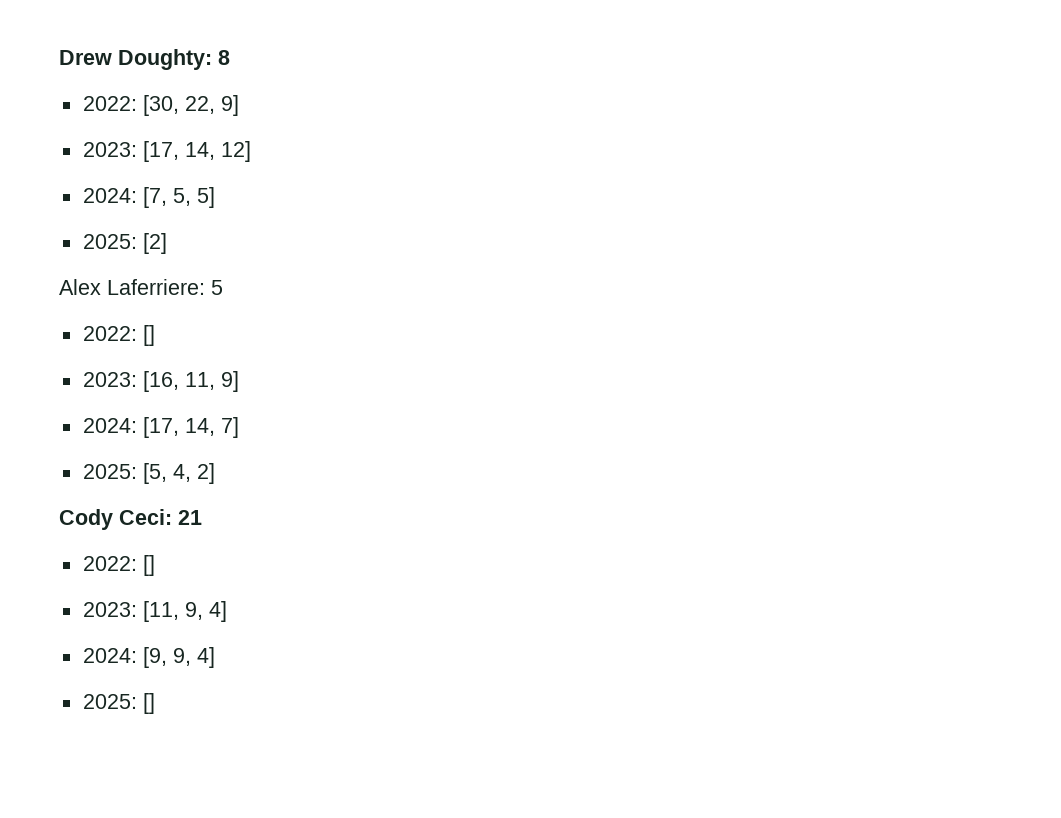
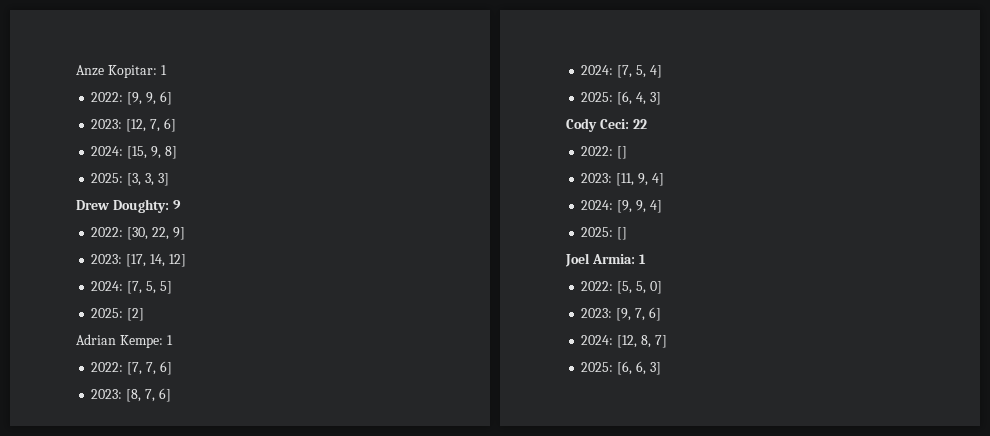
+ Anze Kopitar: 1
+ 2022: [9, 9, 6]
+ 2023: [12, 7, 6]
+ 2024: [15, 9, 8]
+ 2025: [3, 3, 3]
- Drew Doughty: 8
+ Drew Doughty: 9
- Alex Laferriere: 5
- 2022: []
- 2023: [16, 11, 9]
- 2024: [17, 14, 7]
- 2025: [5, 4, 2]
+ Adrian Kempe: 1
+ 2022: [7, 7, 6]
+ 2023: [8, 7, 6]
+ 2024: [7, 5, 4]
+ 2025: [6, 4, 3]
- Cody Ceci: 21
+ Cody Ceci: 22
+ Joel Armia: 1
+ 2022: [5, 5, 0]
+ 2023: [9, 7, 6]
+ 2024: [12, 8, 7]
+ 2025: [6, 6, 3]

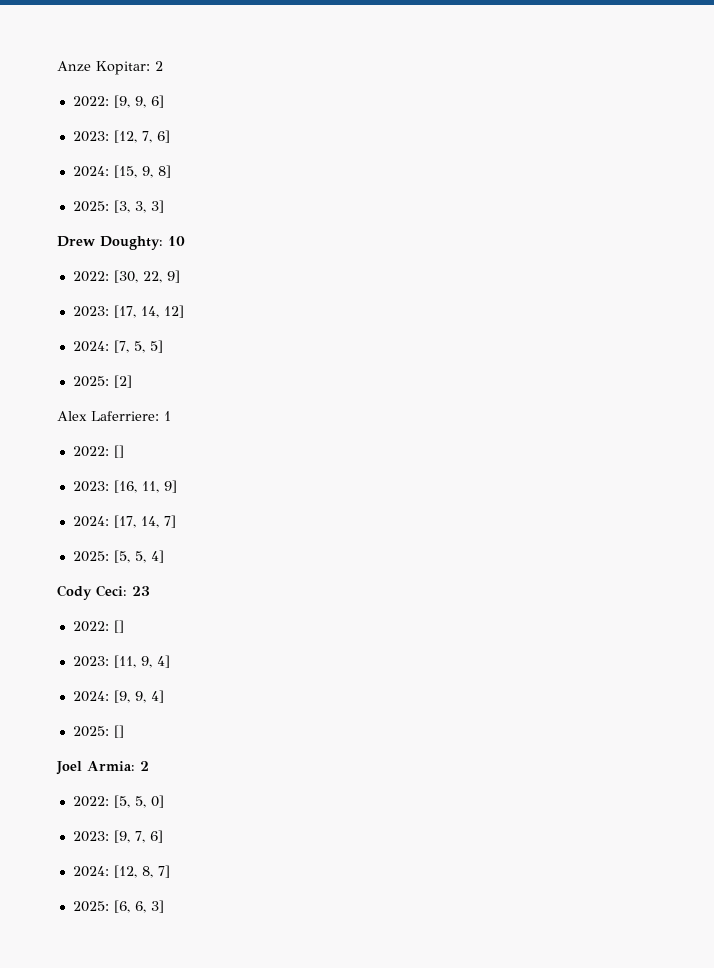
- Anze Kopitar: 1
+ Anze Kopitar: 2
- Drew Doughty: 9
+ Drew Doughty: 10
- Adrian Kempe: 1
- 2022: [7, 7, 6]
- 2023: [8, 7, 6]
- 2024: [7, 5, 4]
- 2025: [6, 4, 3]
+ Alex Laferriere: 1
+ 2022: []
+ 2023: [16, 11, 9]
+ 2024: [17, 14, 7]
+ 2025: [5, 5, 4]
- Cody Ceci: 22
+ Cody Ceci: 23
- Joel Armia: 1
+ Joel Armia: 2

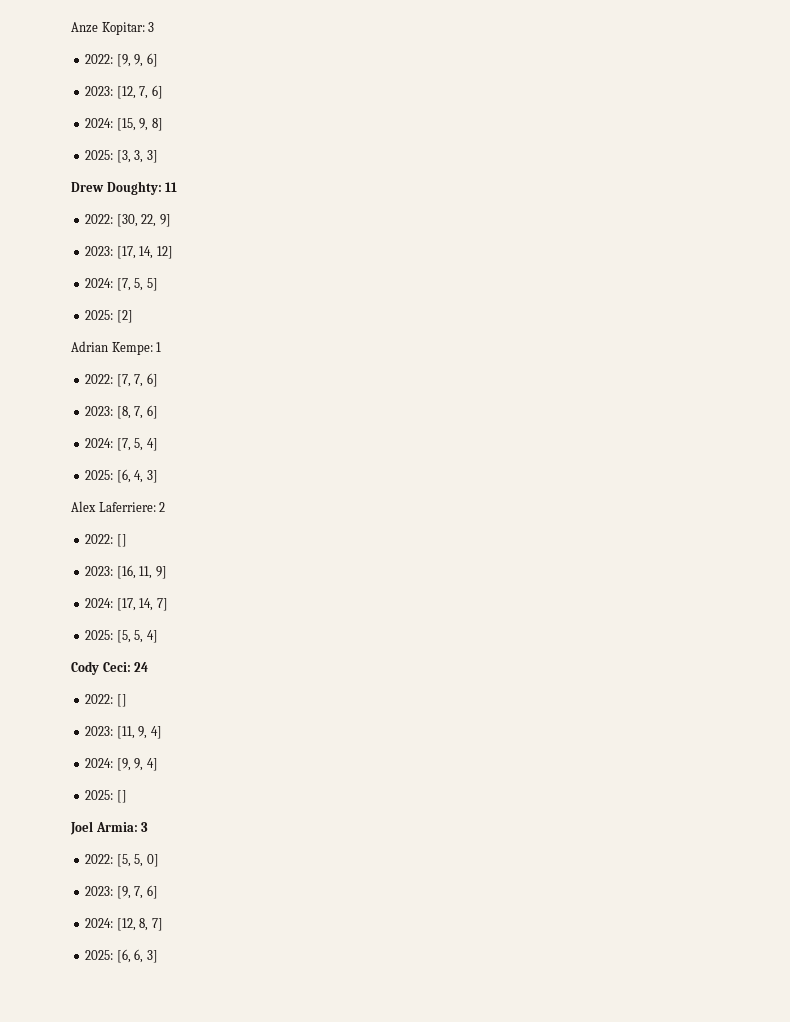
- Anze Kopitar: 2
+ Anze Kopitar: 3
- Drew Doughty: 10
+ Drew Doughty: 11
+ Adrian Kempe: 1
+ 2022: [7, 7, 6]
+ 2023: [8, 7, 6]
+ 2024: [7, 5, 4]
+ 2025: [6, 4, 3]
- Alex Laferriere: 1
+ Alex Laferriere: 2
- Cody Ceci: 23
+ Cody Ceci: 24
- Joel Armia: 2
+ Joel Armia: 3

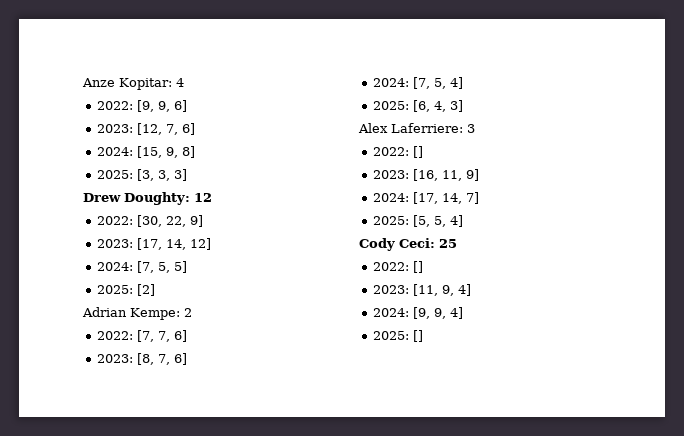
- Anze Kopitar: 3
+ Anze Kopitar: 4
- Drew Doughty: 11
+ Drew Doughty: 12
- Adrian Kempe: 1
+ Adrian Kempe: 2
- Alex Laferriere: 2
+ Alex Laferriere: 3
- Cody Ceci: 24
+ Cody Ceci: 25
- Joel Armia: 3
- 2022: [5, 5, 0]
- 2023: [9, 7, 6]
- 2024: [12, 8, 7]
- 2025: [6, 6, 3]

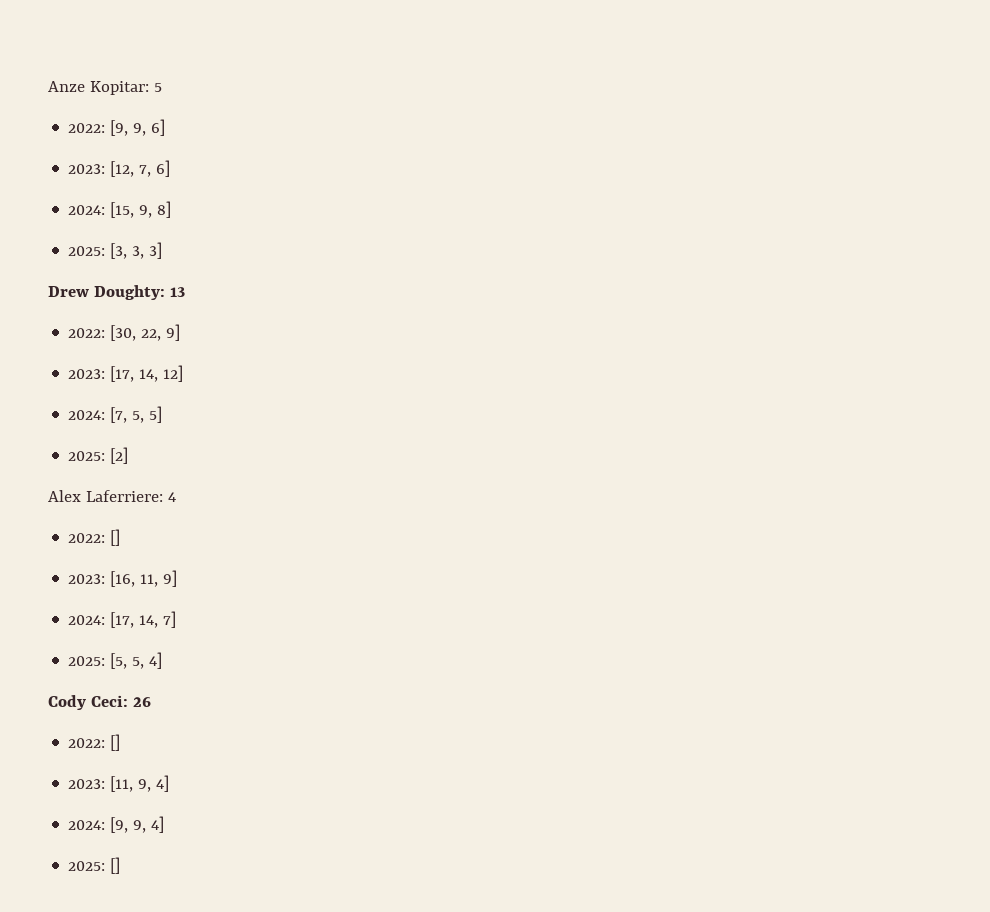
- Anze Kopitar: 4
+ Anze Kopitar: 5
- Drew Doughty: 12
+ Drew Doughty: 13
- Adrian Kempe: 2
- 2022: [7, 7, 6]
- 2023: [8, 7, 6]
- 2024: [7, 5, 4]
- 2025: [6, 4, 3]
- Alex Laferriere: 3
+ Alex Laferriere: 4
- Cody Ceci: 25
+ Cody Ceci: 26

